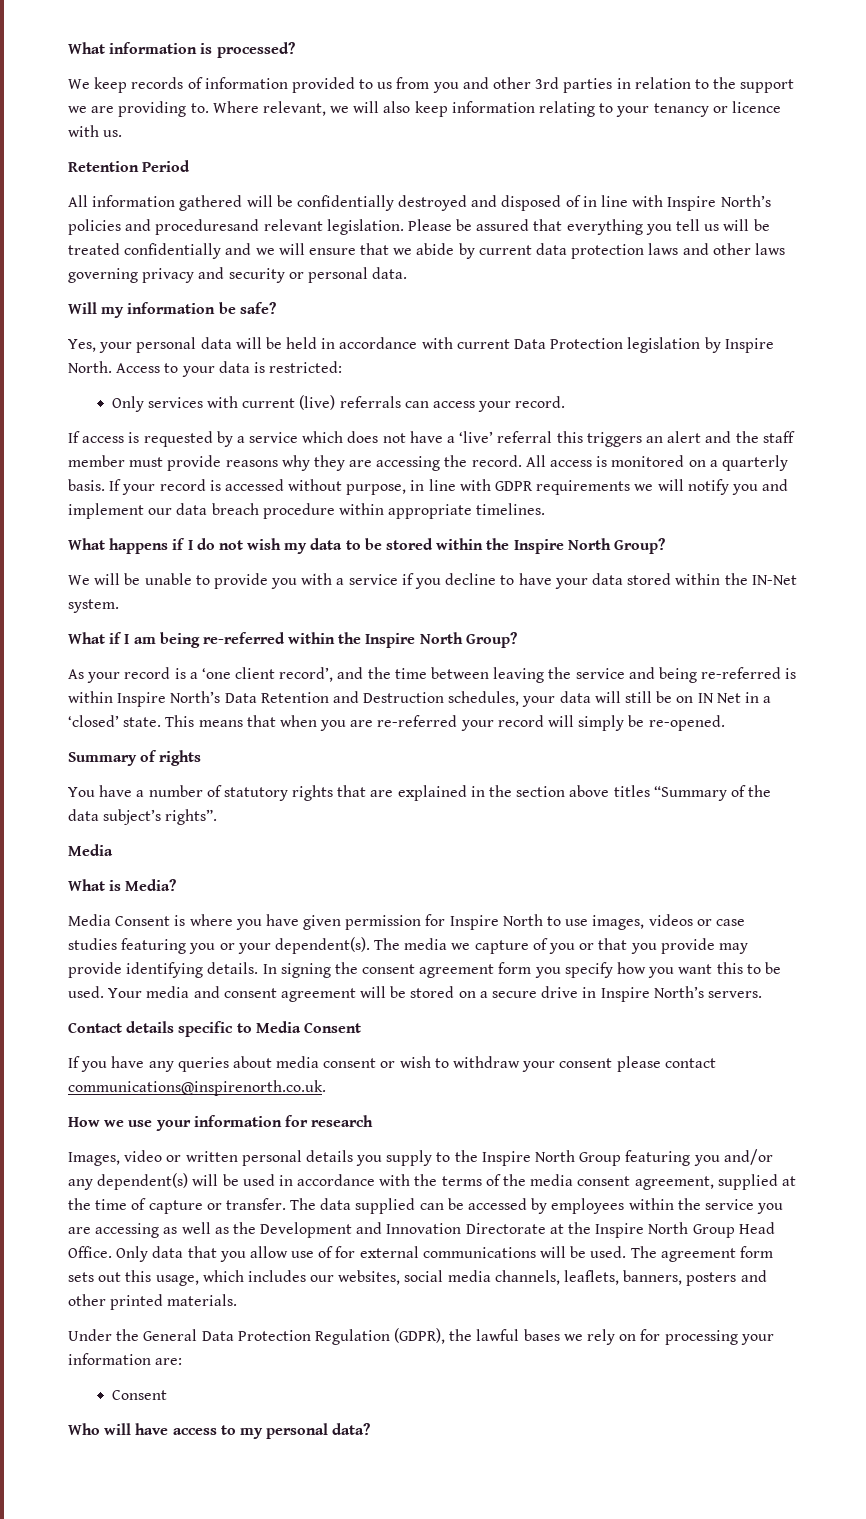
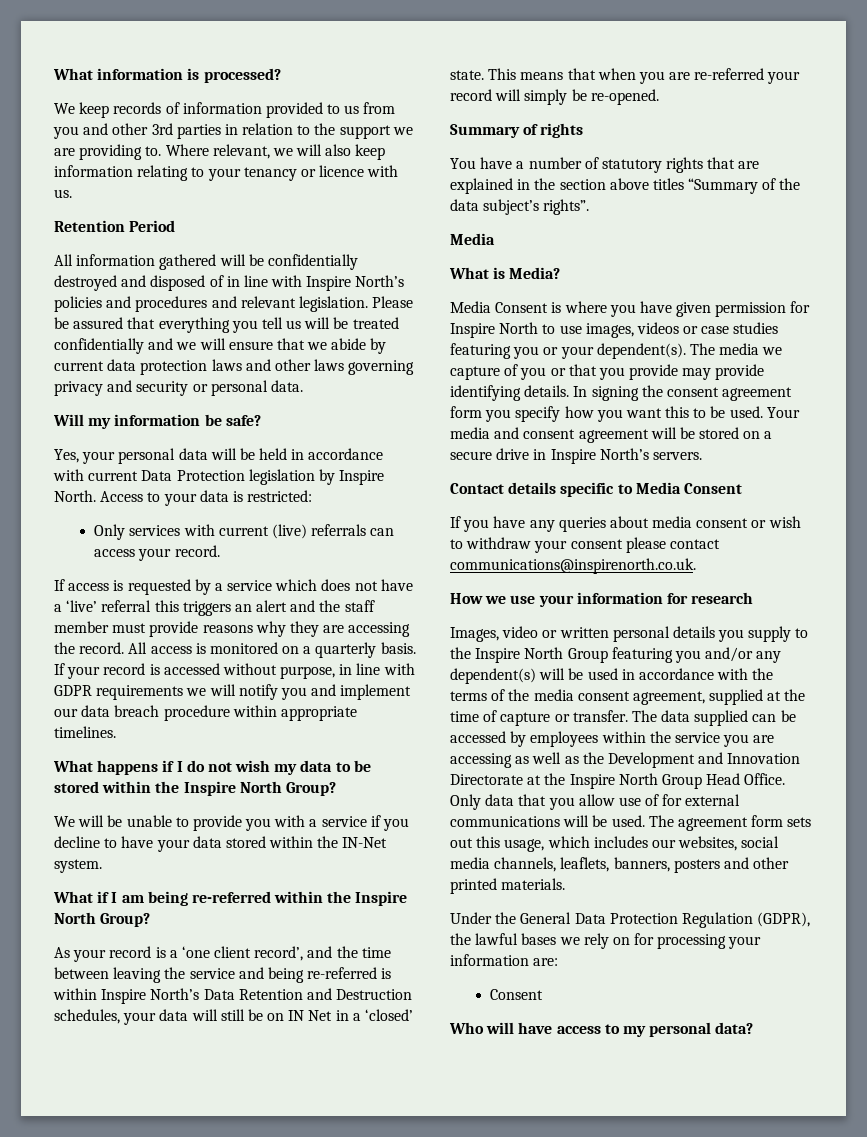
- All information gathered will be confidentially destroyed and disposed of in line with Inspire North’s policies and proceduresand relevant legislation.
+ All information gathered will be confidentially destroyed and disposed of in line with Inspire North’s policies and procedures and relevant legislation.

